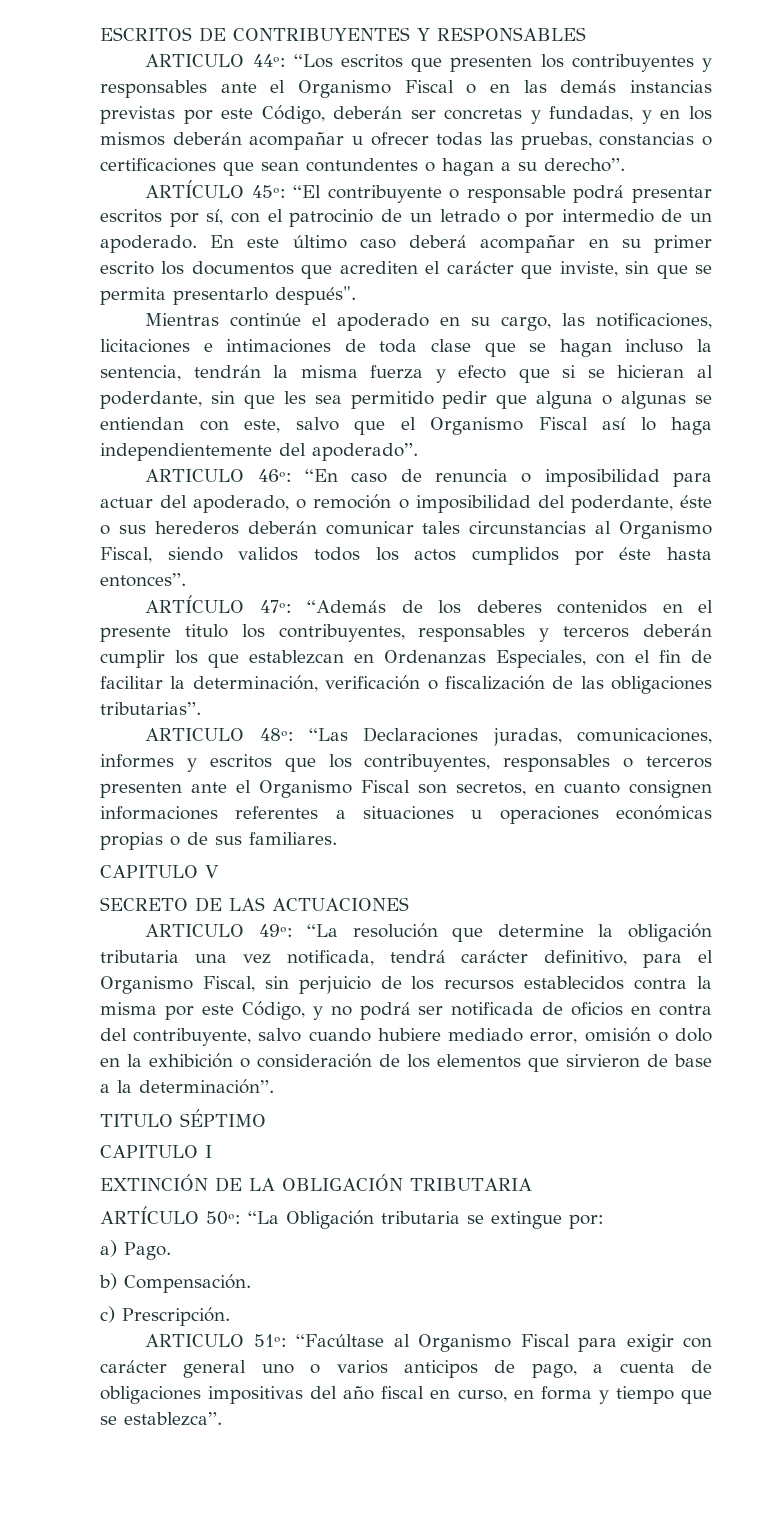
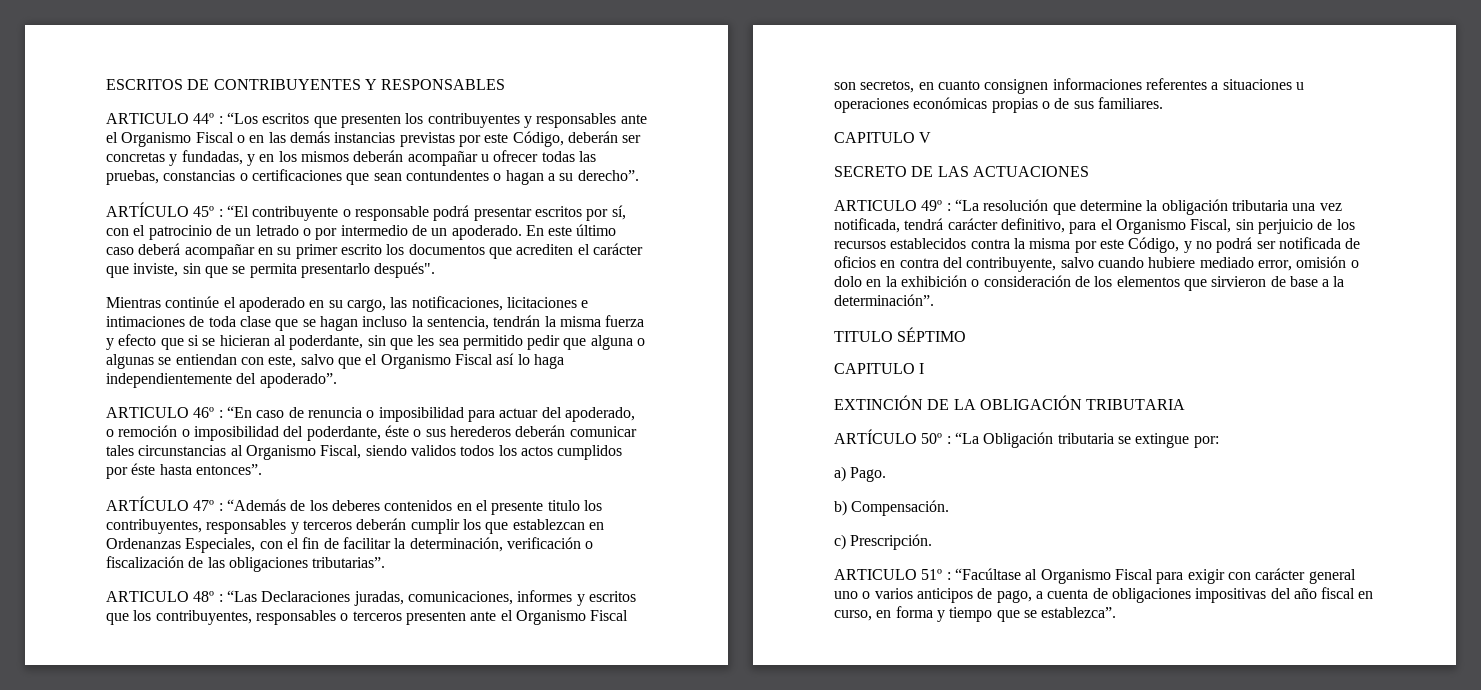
- ARTICULO 44º: “Los escritos que presenten los contribuyentes y responsables ante el Organismo Fiscal o en las demás instancias previstas por este Código, deberán ser concretas y fundadas, y en los mismos deberán acompañar u ofrecer todas las pruebas, constancias o certificaciones que sean contundentes o hagan a su derecho”.
+ ARTICULO 44º : “Los escritos que presenten los contribuyentes y responsables ante el Organismo Fiscal o en las demás instancias previstas por este Código, deberán ser concretas y fundadas, y en los mismos deberán acompañar u ofrecer todas las pruebas, constancias o certificaciones que sean contundentes o hagan a su derecho”.
- ARTÍCULO 45º: “El contribuyente o responsable podrá presentar escritos por sí, con el patrocinio de un letrado o por intermedio de un apoderado.
+ ARTÍCULO 45º : “El contribuyente o responsable podrá presentar escritos por sí, con el patrocinio de un letrado o por intermedio de un apoderado.
- ARTICULO 46º: “En caso de renuncia o imposibilidad para actuar del apoderado, o remoción o imposibilidad del poderdante, éste o sus herederos deberán comunicar tales circunstancias al Organismo Fiscal, siendo validos todos los actos cumplidos por éste hasta entonces”.
+ ARTICULO 46º : “En caso de renuncia o imposibilidad para actuar del apoderado, o remoción o imposibilidad del poderdante, éste o sus herederos deberán comunicar tales circunstancias al Organismo Fiscal, siendo validos todos los actos cumplidos por éste hasta entonces”.
- ARTÍCULO 47º: “Además de los deberes contenidos en el presente titulo los contribuyentes, responsables y terceros deberán cumplir los que establezcan en Ordenanzas Especiales, con el fin de facilitar la determinación, verificación o fiscalización de las obligaciones tributarias”.
+ ARTÍCULO 47º : “Además de los deberes contenidos en el presente titulo los contribuyentes, responsables y terceros deberán cumplir los que establezcan en Ordenanzas Especiales, con el fin de facilitar la determinación, verificación o fiscalización de las obligaciones tributarias”.
- ARTICULO 48º: “Las Declaraciones juradas, comunicaciones, informes y escritos que los contribuyentes, responsables o terceros presenten ante el Organismo Fiscal son secretos, en cuanto consignen informaciones referentes a situaciones u operaciones económicas propias o de sus familiares.
+ ARTICULO 48º : “Las Declaraciones juradas, comunicaciones, informes y escritos que los contribuyentes, responsables o terceros presenten ante el Organismo Fiscal son secretos, en cuanto consignen informaciones referentes a situaciones u operaciones económicas propias o de sus familiares.
- ARTICULO 49º:
+ ARTICULO 49º :
- ARTÍCULO 50º: “La Obligación tributaria se extingue por:
+ ARTÍCULO 50º : “La Obligación tributaria se extingue por:
- ARTICULO 51º: “Facúltase al Organismo Fiscal para exigir con carácter general uno o varios anticipos de pago, a cuenta de obligaciones impositivas del año fiscal en curso, en forma y tiempo que se establezca”.
+ ARTICULO 51º : “Facúltase al Organismo Fiscal para exigir con carácter general uno o varios anticipos de pago, a cuenta de obligaciones impositivas del año fiscal en curso, en forma y tiempo que se establezca”.

